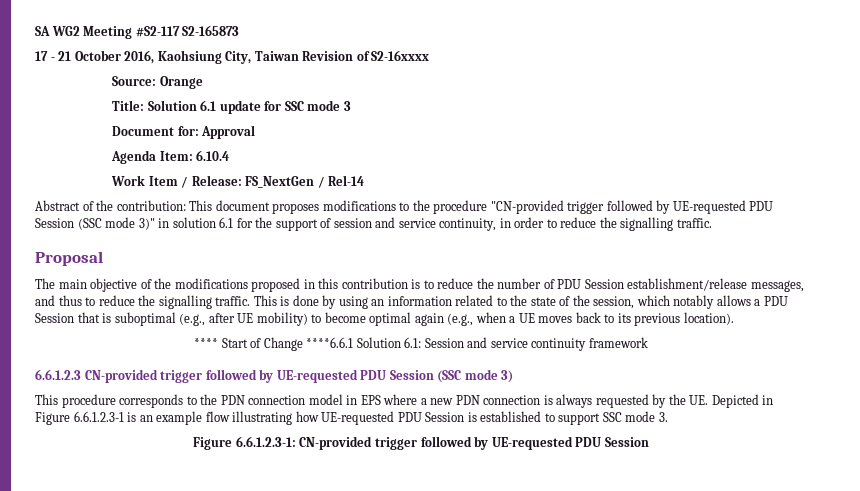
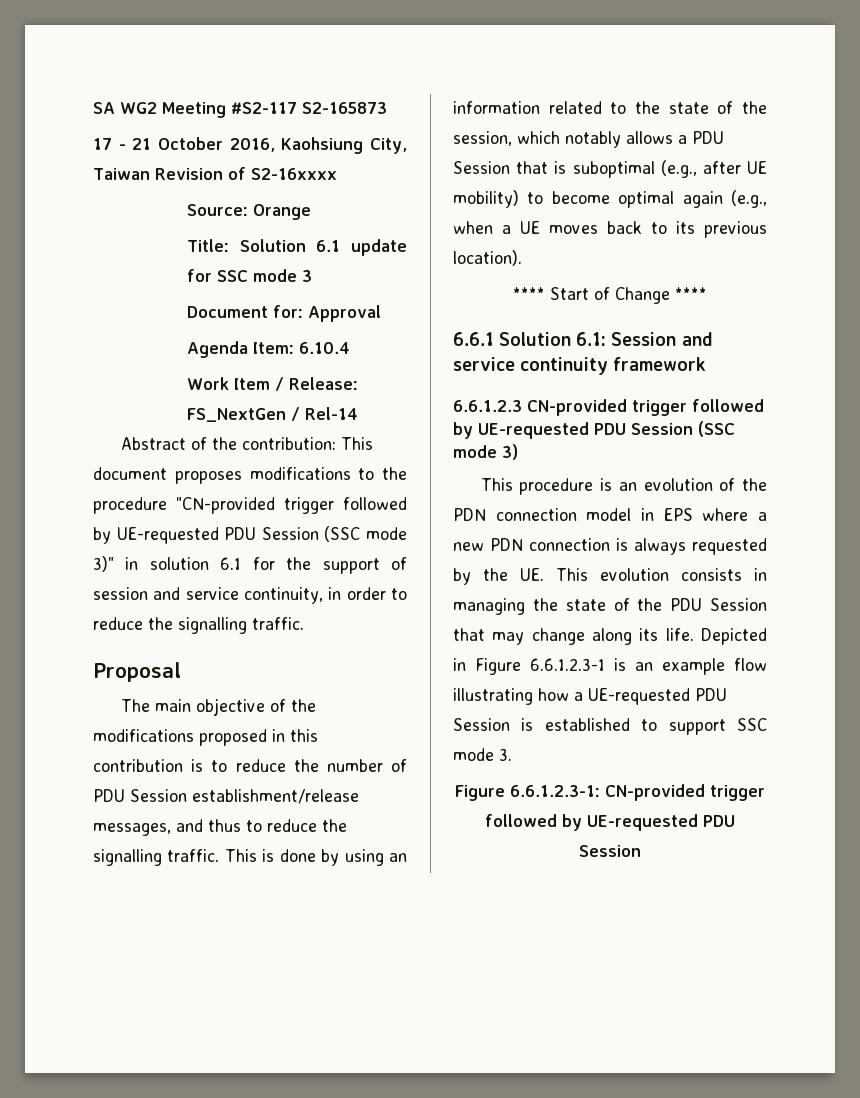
- **** Start of Change ****6.6.1 Solution 6.1: Session and service continuity framework
+ **** Start of Change ****
+ 6.6.1 Solution 6.1: Session and service continuity framework
- This procedure corresponds to the PDN connection model in EPS where a new PDN connection is always requested by the UE. Depicted in Figure 6.6.1.2.3-1 is an example flow illustrating how UE-requested PDU Session is established to support SSC mode 3.
+ This procedure is an evolution of the PDN connection model in EPS where a new PDN connection is always requested by the UE. This evolution consists in managing the state of the PDU Session that may change along its life. Depicted in Figure 6.6.1.2.3-1 is an example flow illustrating how a UE-requested PDU Session is established to support SSC mode 3.

